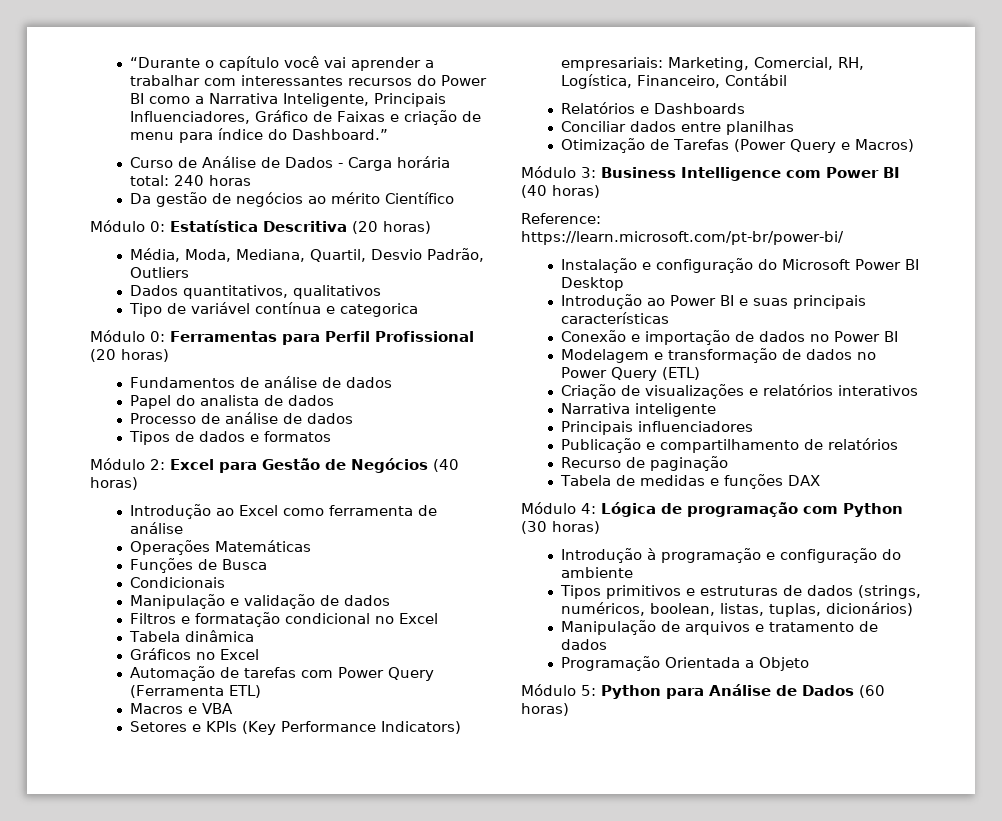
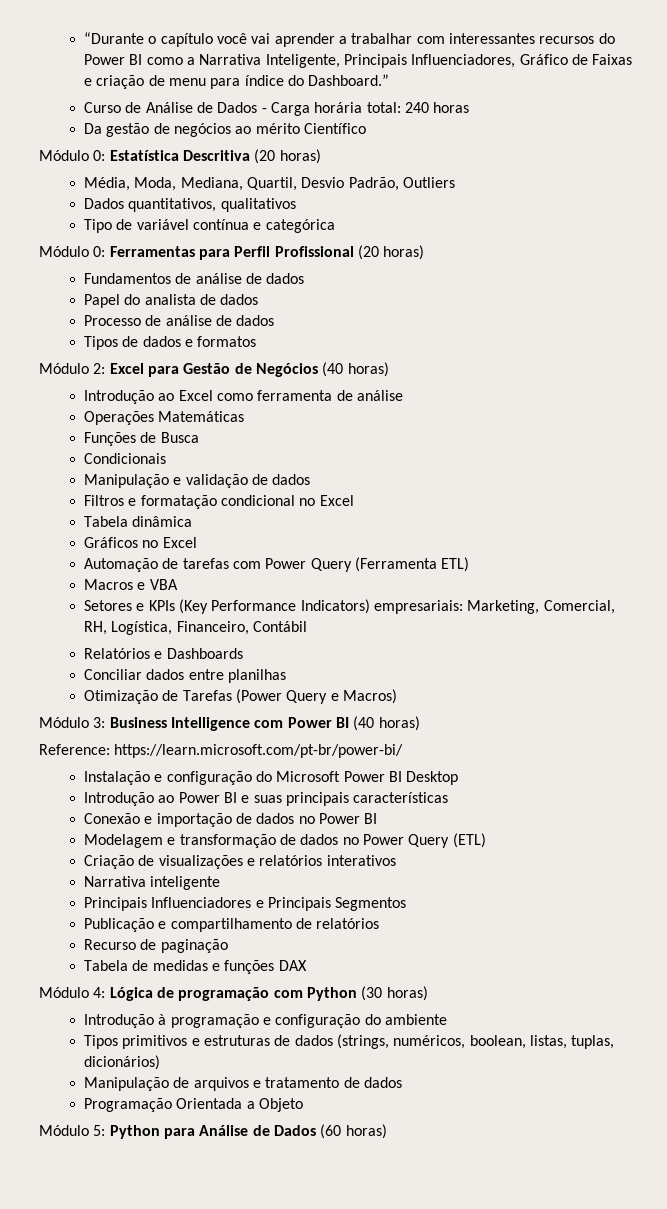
- Tipo de variável contínua e categorica
+ Tipo de variável contínua e categórica
- Principais influenciadores
+ Principais Influenciadores e Principais Segmentos

